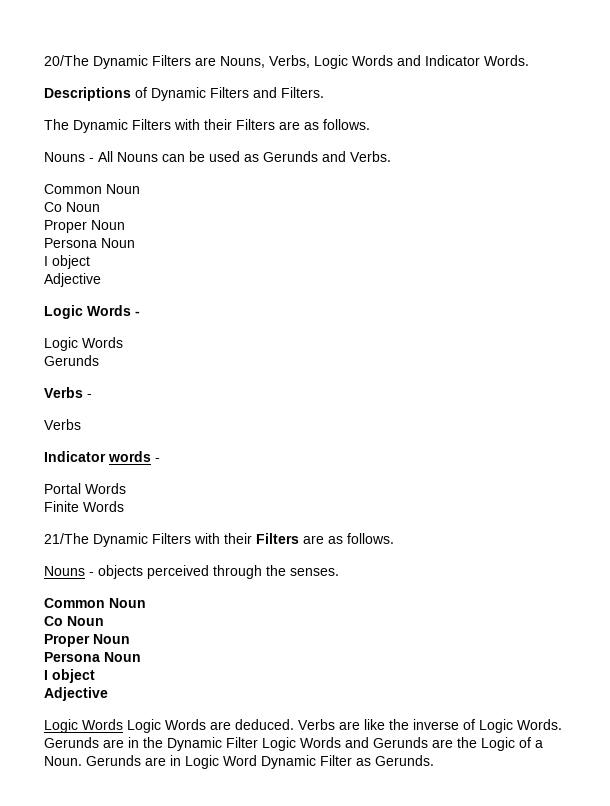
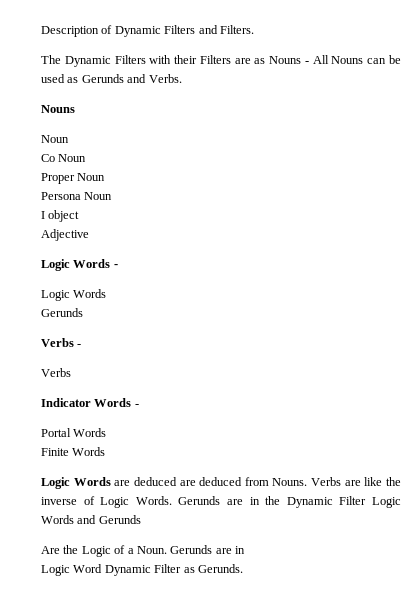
- 20/The Dynamic Filters are Nouns, Verbs, Logic Words and Indicator Words.
- Descriptions of Dynamic Filters and Filters.
+ Description of Dynamic Filters and Filters.
- The Dynamic Filters with their Filters are as follows.
- Nouns - All Nouns can be used as Gerunds and Verbs.
- Common Noun
+ The Dynamic Filters with their Filters are as Nouns - All Nouns can be used as Gerunds and Verbs.
+ Nouns
+ Noun
- Indicator words -
+ Indicator Words -
- 21/The Dynamic Filters with their Filters are as follows.
- Nouns - objects perceived through the senses.
- Common Noun
- Co Noun
- Proper Noun
- Persona Noun
- I object
- Adjective
- Logic Words Logic Words are deduced.
+ Logic Words are deduced are deduced from Nouns.
- Gerunds are in the Dynamic Filter Logic Words and Gerunds are the Logic of a Noun. Gerunds are in Logic Word Dynamic Filter as Gerunds.
+ Gerunds are in the Dynamic Filter Logic Words and Gerunds
+ Are the Logic of a Noun. Gerunds are in
+ Logic Word Dynamic Filter as Gerunds.

